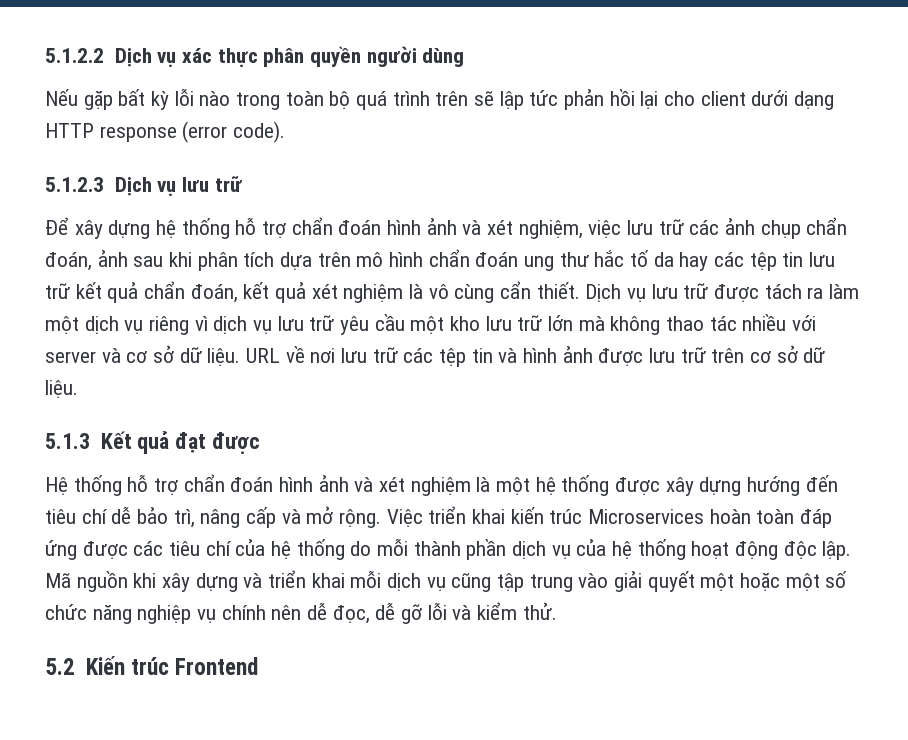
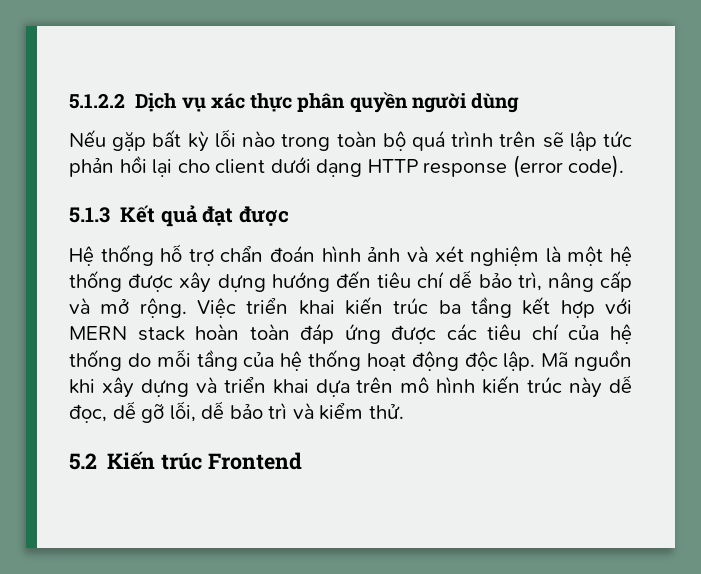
- 5.1.2.3 Dịch vụ lưu trữ
- Để xây dựng hệ thống hỗ trợ chẩn đoán hình ảnh và xét nghiệm, việc lưu trữ các ảnh chụp chẩn đoán, ảnh sau khi phân tích dựa trên mô hình chẩn đoán ung thư hắc tố da hay các tệp tin lưu trữ kết quả chẩn đoán, kết quả xét nghiệm là vô cùng cẩn thiết. Dịch vụ lưu trữ được tách ra làm một dịch vụ riêng vì dịch vụ lưu trữ yêu cầu một kho lưu trữ lớn mà không thao tác nhiều với server và cơ sở dữ liệu. URL về nơi lưu trữ các tệp tin và hình ảnh được lưu trữ trên cơ sở dữ liệu.
- Việc triển khai kiến trúc Microservices hoàn toàn đáp ứng được các tiêu chí của hệ thống do mỗi thành phần dịch vụ của hệ thống hoạt động độc lập.
+ Việc triển khai kiến trúc ba tầng kết hợp với MERN stack hoàn toàn đáp ứng được các tiêu chí của hệ thống do mỗi tầng của hệ thống hoạt động độc lập.
- Mã nguồn khi xây dựng và triển khai mỗi dịch vụ cũng tập trung vào giải quyết một hoặc một số chức năng nghiệp vụ chính nên dễ đọc, dễ gỡ lỗi và kiểm thử.
+ Mã nguồn khi xây dựng và triển khai dựa trên mô hình kiến trúc này dễ đọc, dễ gỡ lỗi, dễ bảo trì và kiểm thử.

